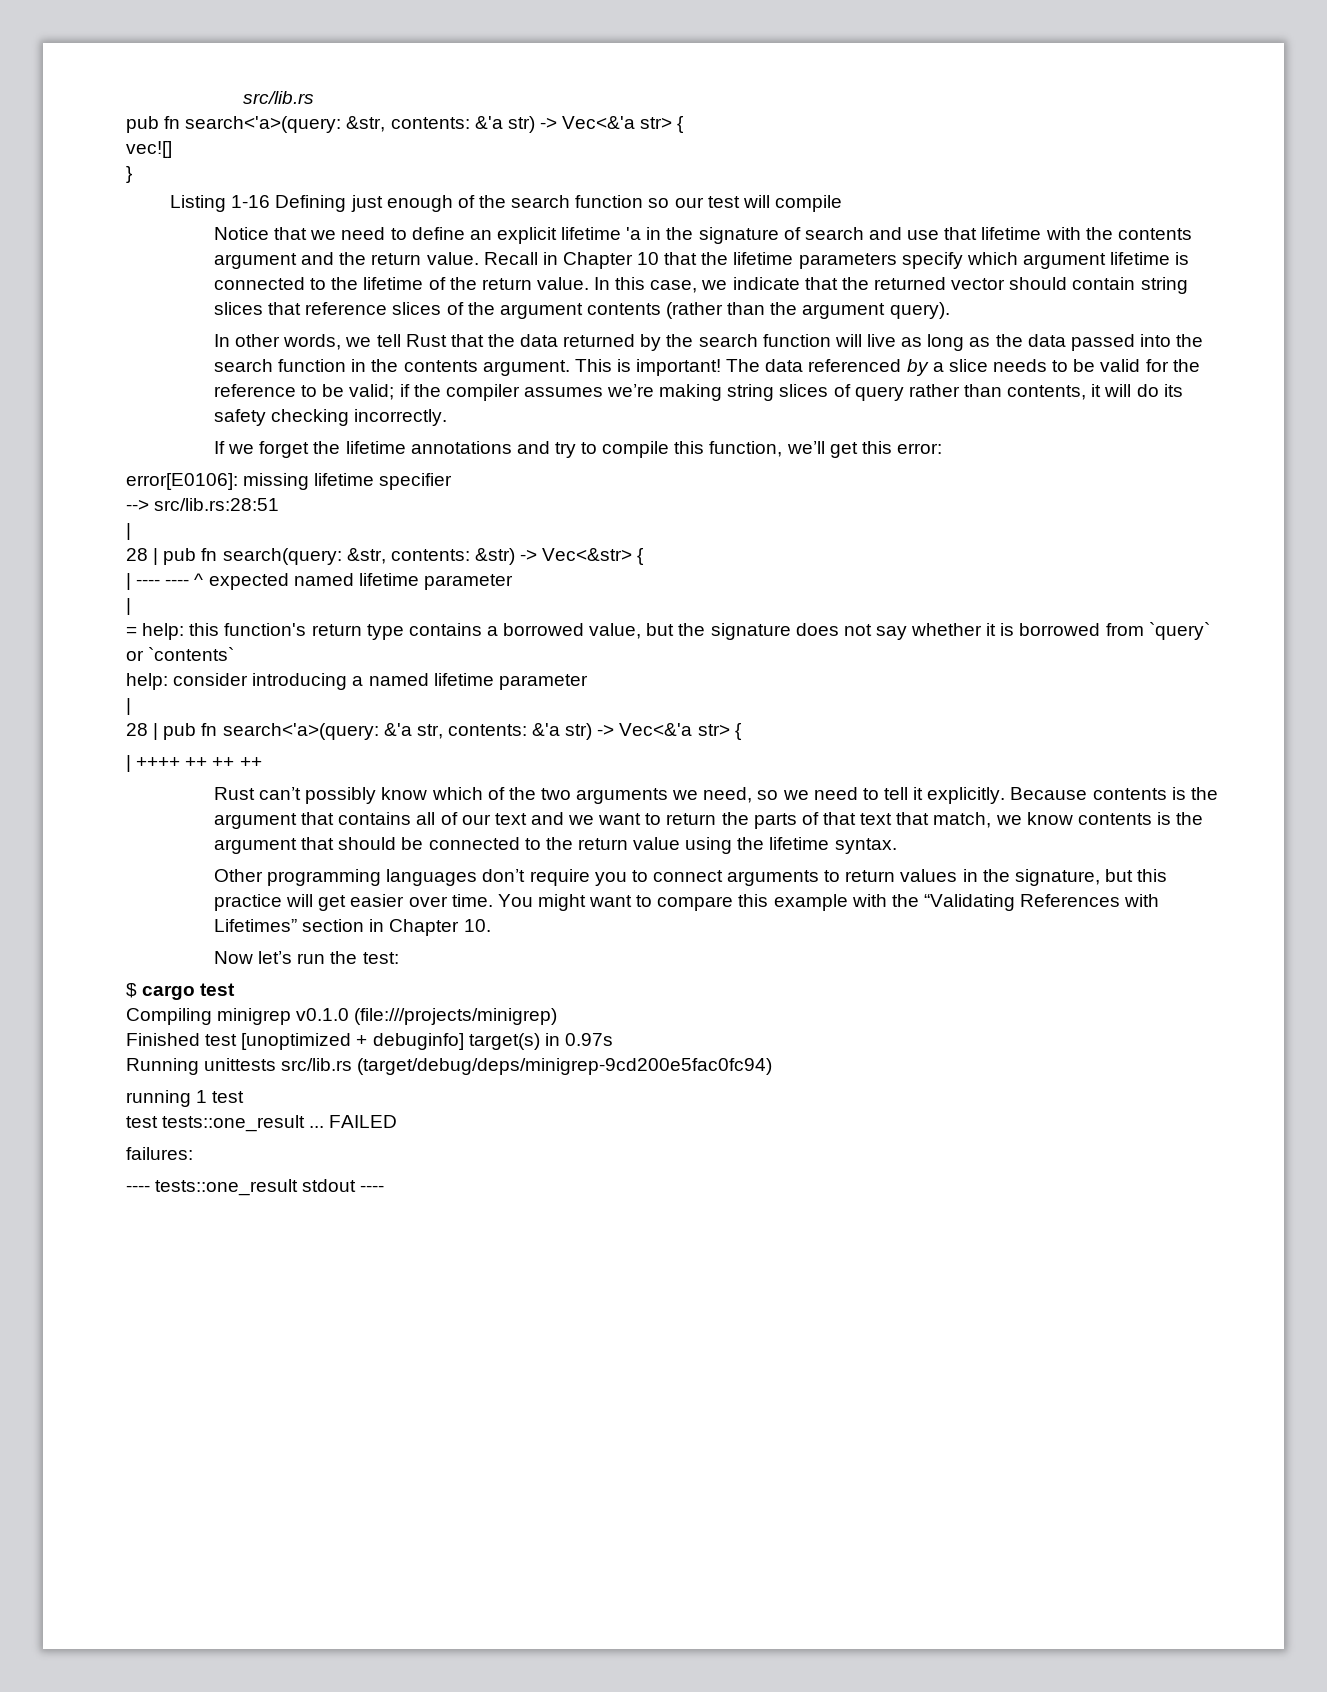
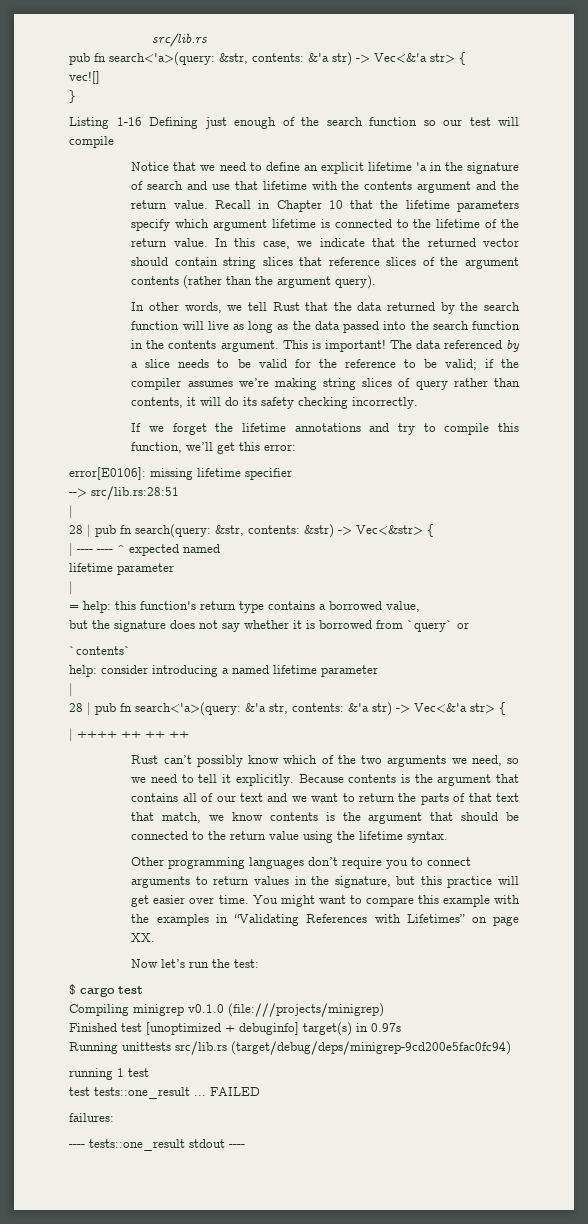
- | ---- ---- ^ expected named lifetime parameter
+ | ---- ---- ^ expected named
+ lifetime parameter
- = help: this function's return type contains a borrowed value, but the signature does not say whether it is borrowed from `query` or `contents`
+ = help: this function's return type contains a borrowed value,
+ but the signature does not say whether it is borrowed from `query` or
+ `contents`
- You might want to compare this example with the “Validating References with Lifetimes” section in Chapter 10.
+ You might want to compare this example with the examples in “Validating References with Lifetimes” on page XX.

